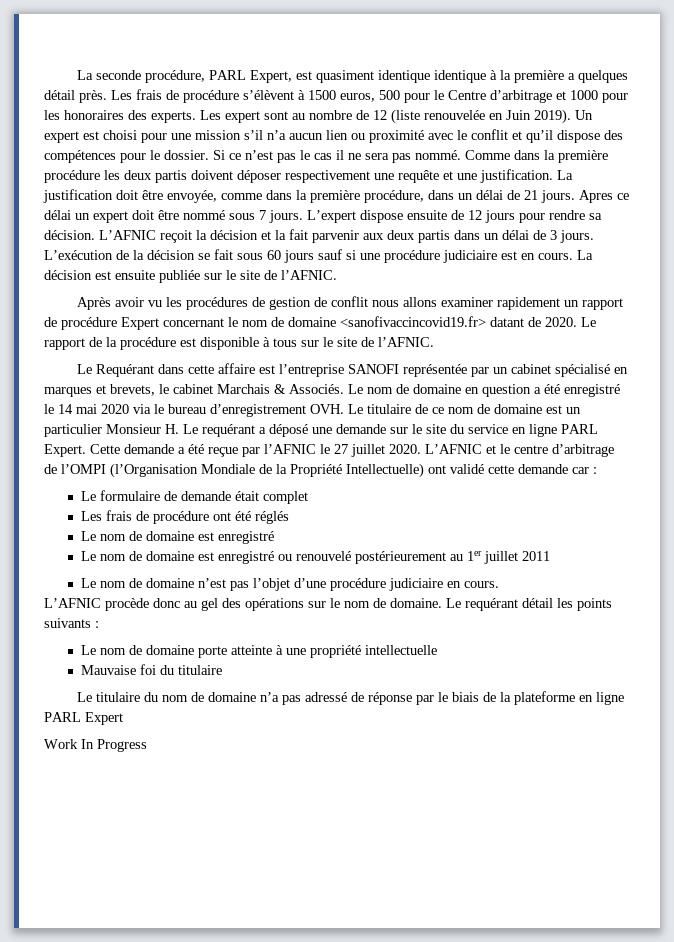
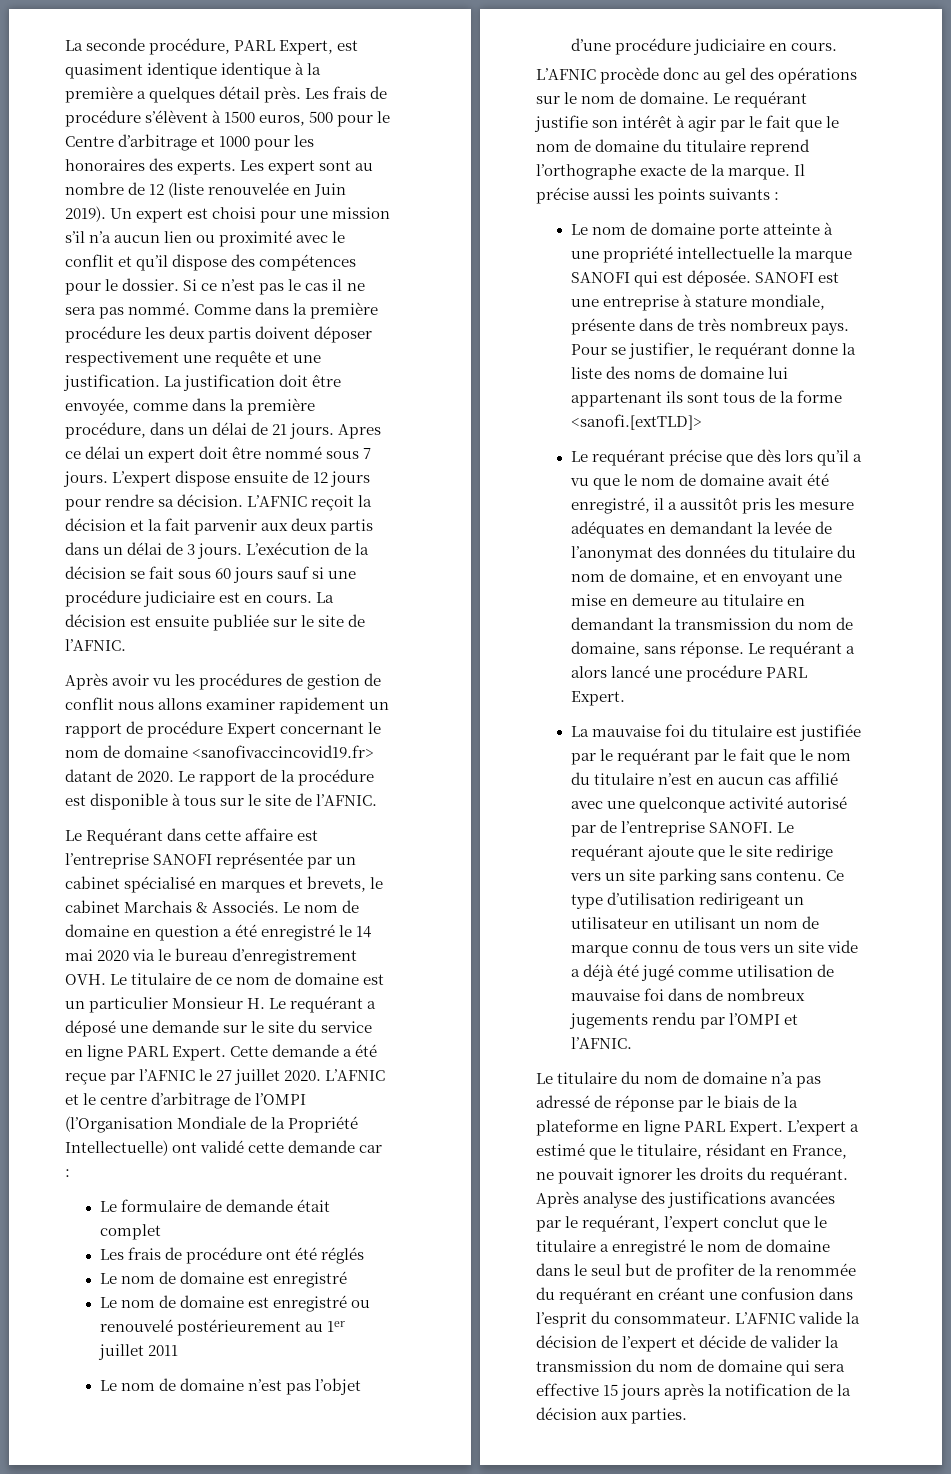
- Le requérant détail les points suivants :
+ Le requérant justifie son intérêt à agir par le fait que le nom de domaine du titulaire reprend l’orthographe exacte de la marque. Il précise aussi les points suivants :
- Le nom de domaine porte atteinte à une propriété intellectuelle
- Mauvaise foi du titulaire
+ Le nom de domaine porte atteinte à une propriété intellectuelle la marque SANOFI qui est déposée. SANOFI est une entreprise à stature mondiale, présente dans de très nombreux pays. Pour se justifier, le requérant donne la liste des noms de domaine lui appartenant ils sont tous de la forme <sanofi.[extTLD]>
+ Le requérant précise que dès lors qu’il a vu que le nom de domaine avait été enregistré, il a aussitôt pris les mesure adéquates en demandant la levée de l’anonymat des données du titulaire du nom de domaine, et en envoyant une mise en demeure au titulaire en demandant la transmission du nom de domaine, sans réponse. Le requérant a alors lancé une procédure PARL Expert.
+ La mauvaise foi du titulaire est justifiée par le requérant par le fait que le nom du titulaire n’est en aucun cas affilié avec une quelconque activité autorisé par de l’entreprise SANOFI. Le requérant ajoute que le site redirige vers un site parking sans contenu. Ce type d’utilisation redirigeant un utilisateur en utilisant un nom de marque connu de tous vers un site vide a déjà été jugé comme utilisation de mauvaise foi dans de nombreux jugements rendu par l’OMPI et l’AFNIC.
- Le titulaire du nom de domaine n’a pas adressé de réponse par le biais de la plateforme en ligne PARL Expert
- Work In Progress
+ Le titulaire du nom de domaine n’a pas adressé de réponse par le biais de la plateforme en ligne PARL Expert. L’expert a estimé que le titulaire, résidant en France, ne pouvait ignorer les droits du requérant. Après analyse des justifications avancées par le requérant, l’expert conclut que le titulaire a enregistré le nom de domaine dans le seul but de profiter de la renommée du requérant en créant une confusion dans l’esprit du consommateur. L’AFNIC valide la décision de l’expert et décide de valider la transmission du nom de domaine qui sera effective 15 jours après la notification de la décision aux parties.

